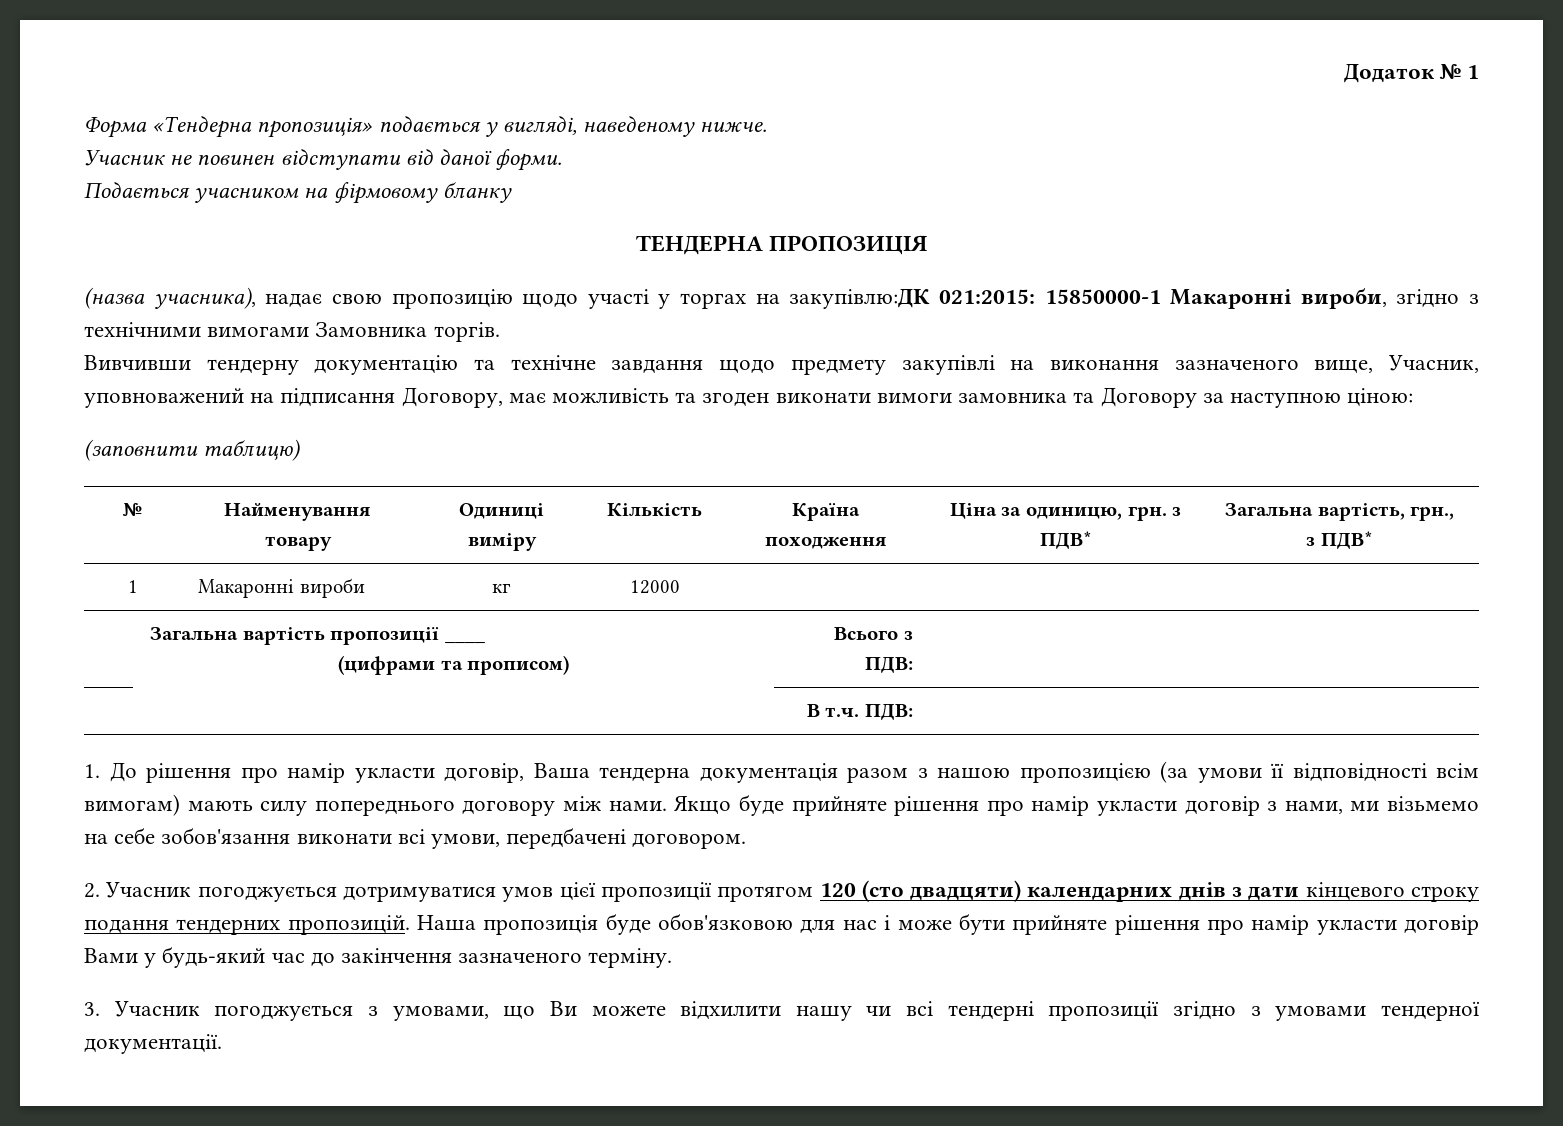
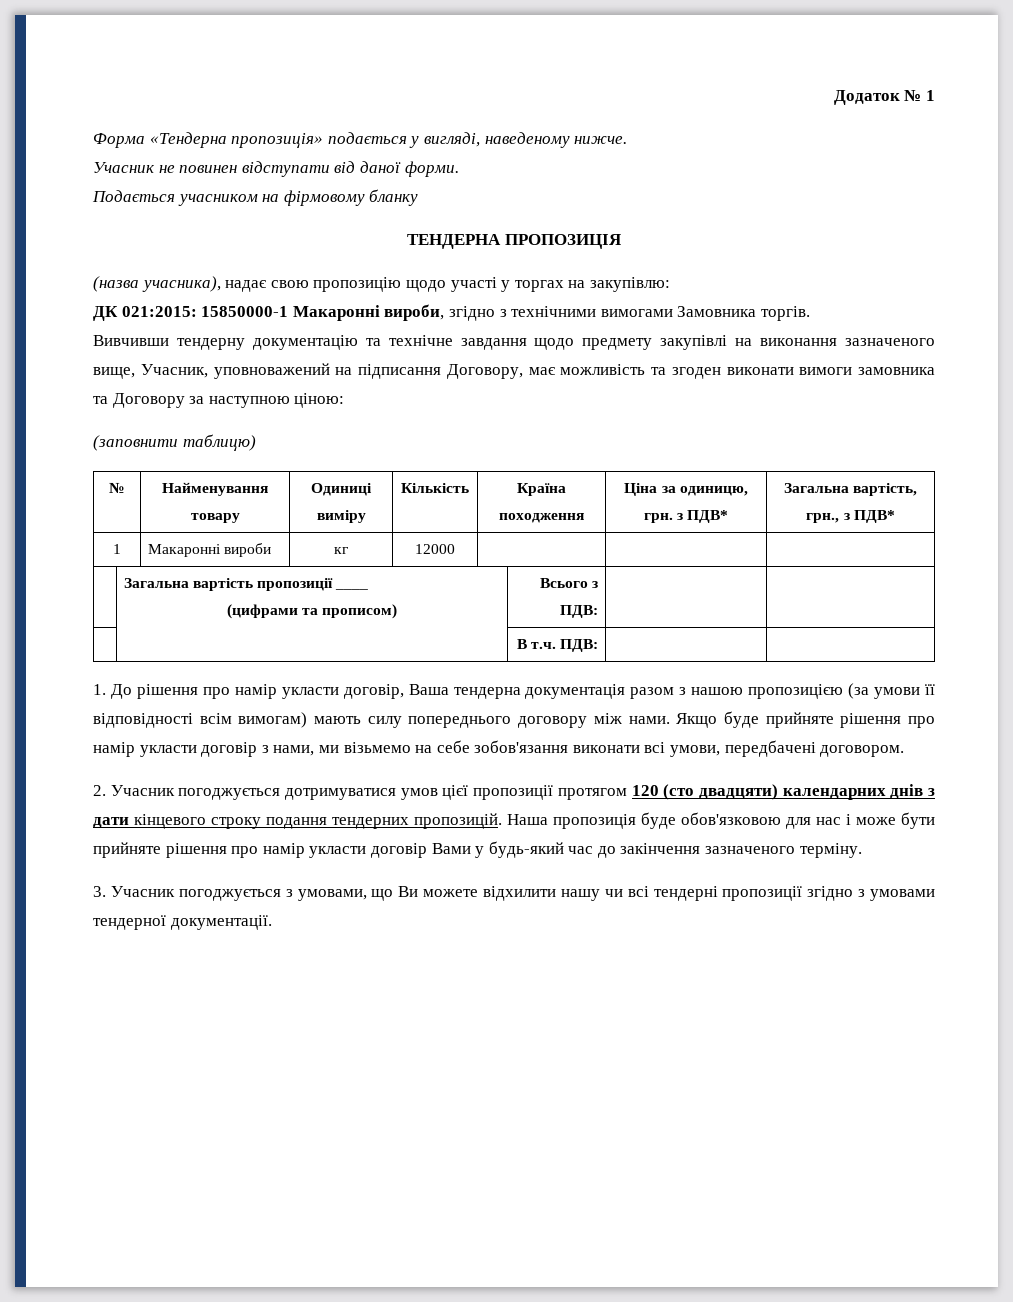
- (назва учасника), надає свою пропозицію щодо участі у торгах на закупівлю:ДК 021:2015: 15850000-1 Макаронні вироби, згідно з технічними вимогами Замовника торгів.
+ (назва учасника), надає свою пропозицію щодо участі у торгах на закупівлю:
+ ДК 021:2015: 15850000-1 Макаронні вироби, згідно з технічними вимогами Замовника торгів.

